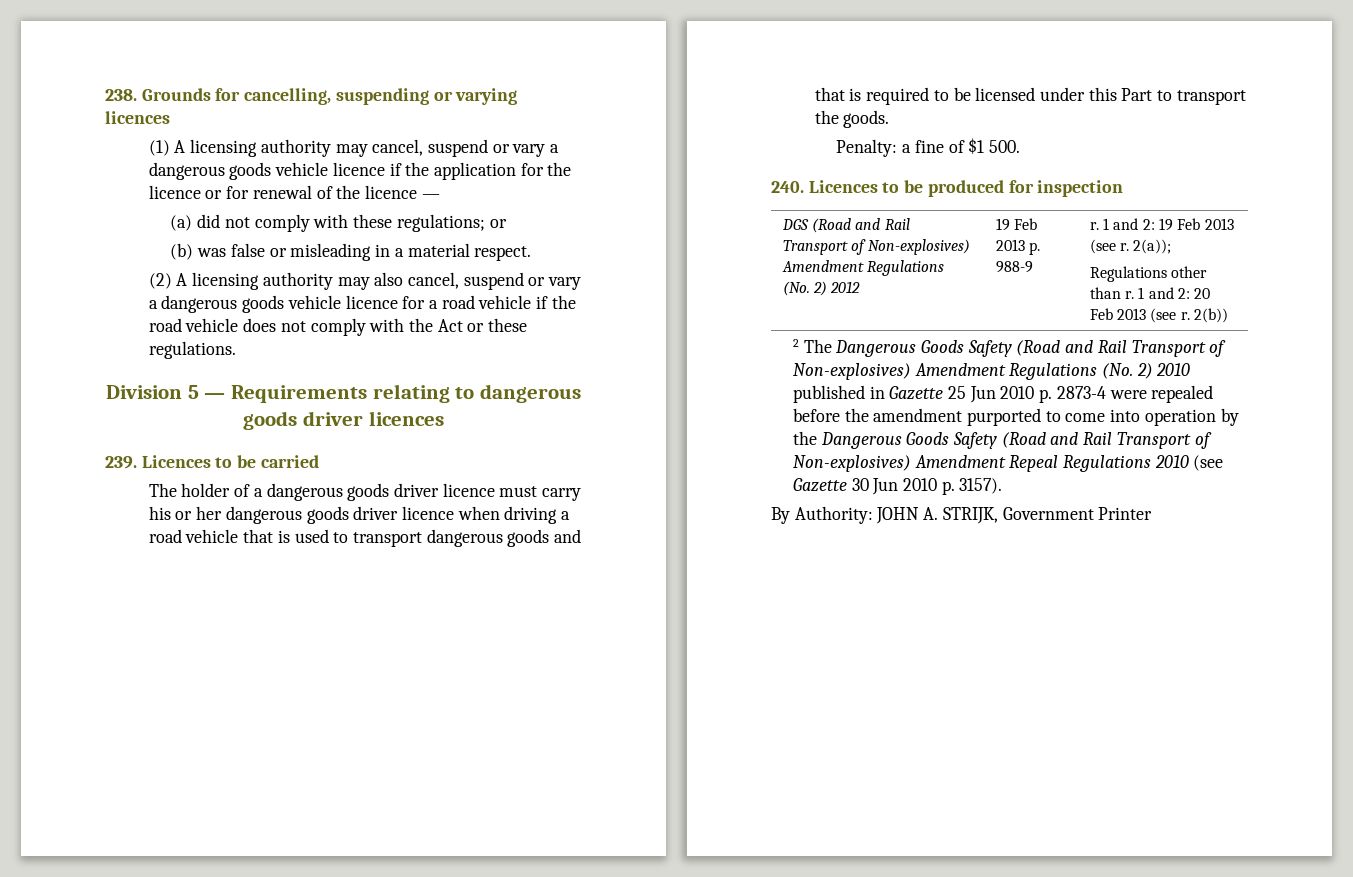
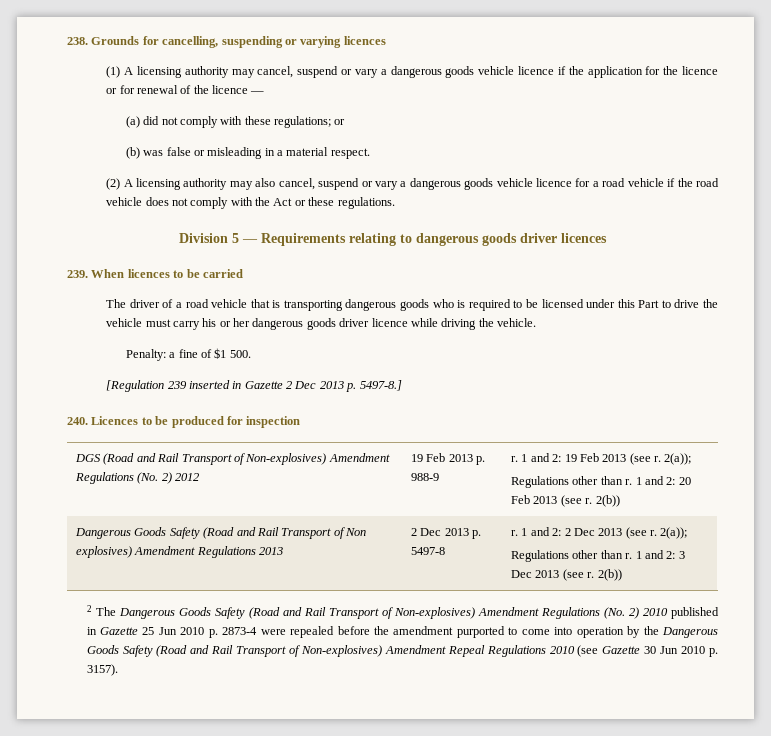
- 239. Licences to be carried
+ 239. When licences to be carried
- The holder of a dangerous goods driver licence must carry his or her dangerous goods driver licence when driving a road vehicle that is used to transport dangerous goods and that is required to be licensed under this Part to transport the goods.
+ The driver of a road vehicle that is transporting dangerous goods who is required to be licensed under this Part to drive the vehicle must carry his or her dangerous goods driver licence while driving the vehicle.
+ [Regulation 239 inserted in Gazette 2 Dec 2013 p. 5497-8.]
+ Dangerous Goods Safety (Road and Rail Transport of Non explosives) Amendment Regulations 2013 | 2 Dec 2013 p. 5497-8 | r. 1 and 2: 2 Dec 2013 (see r. 2(a));
+ Regulations other than r. 1 and 2: 3 Dec 2013 (see r. 2(b))
- By Authority: JOHN A. STRIJK, Government Printer

